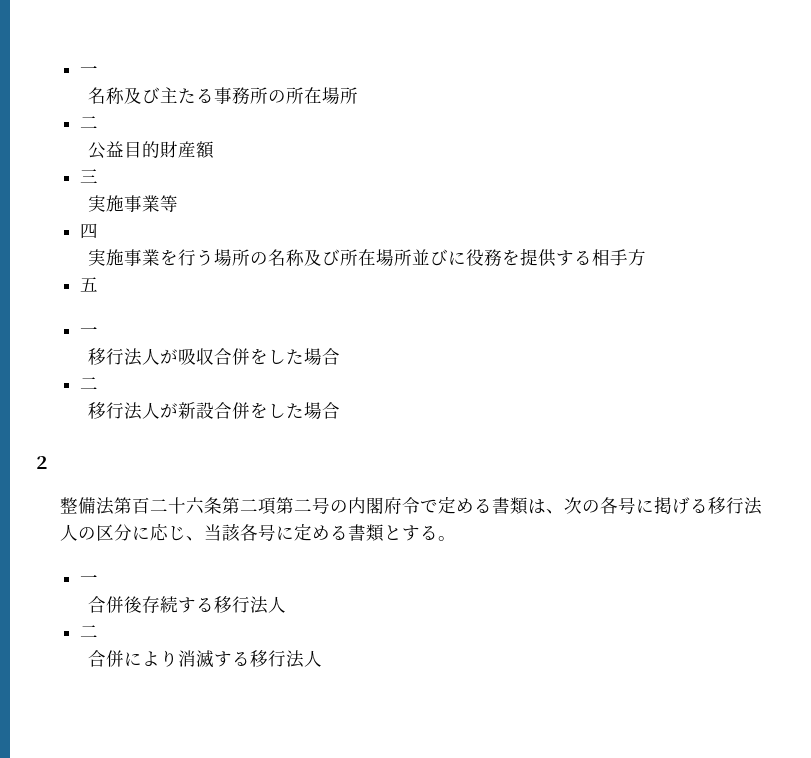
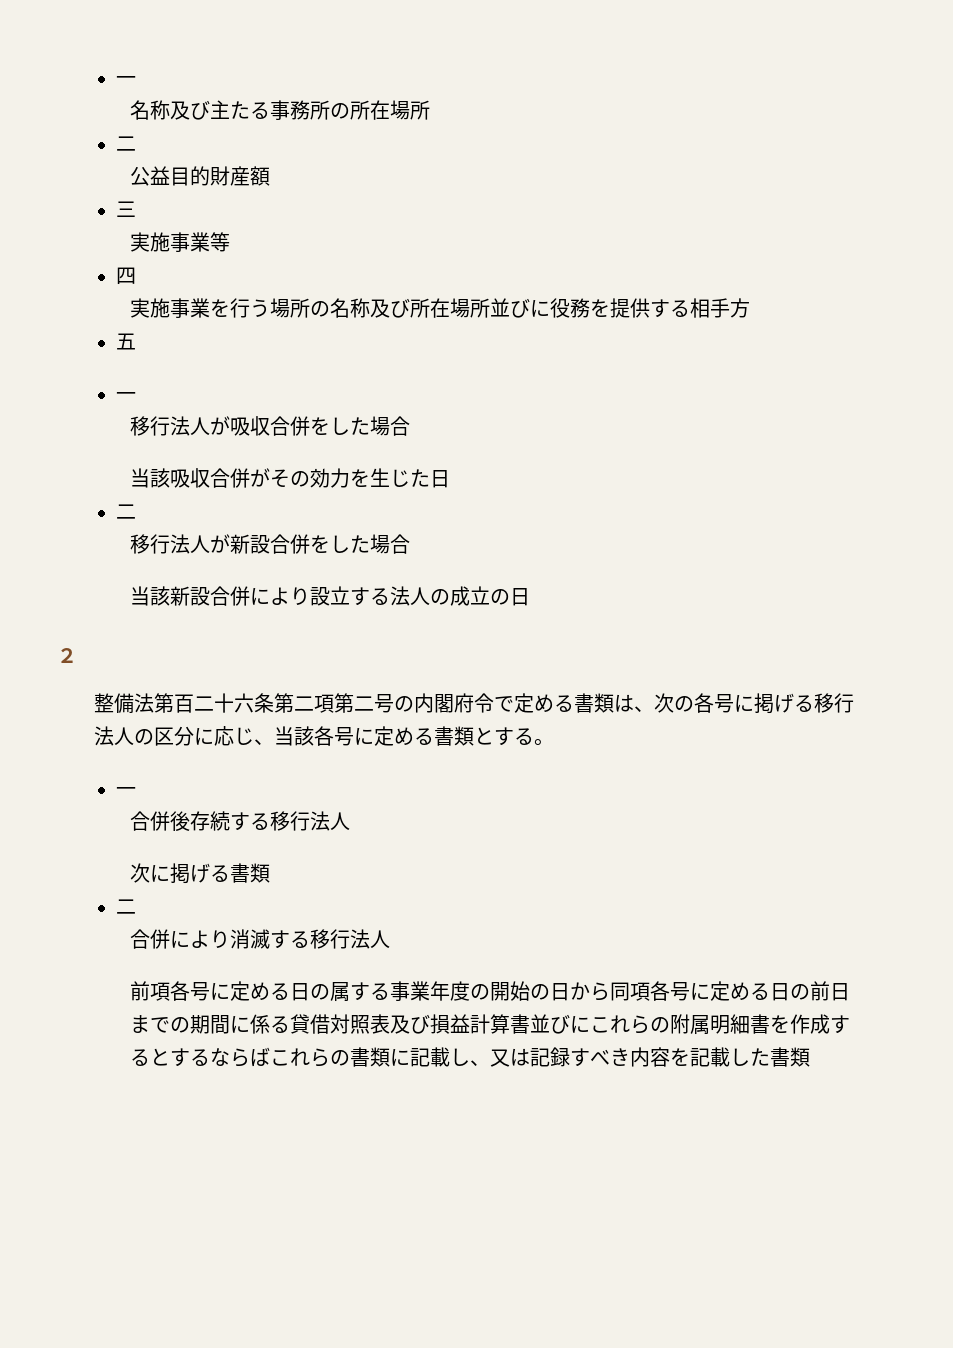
+ 当該吸収合併がその効力を生じた日
+ 当該新設合併により設立する法人の成立の日
+ 次に掲げる書類
+ 前項各号に定める日の属する事業年度の開始の日から同項各号に定める日の前日までの期間に係る貸借対照表及び損益計算書並びにこれらの附属明細書を作成するとするならばこれらの書類に記載し、又は記録すべき内容を記載した書類

